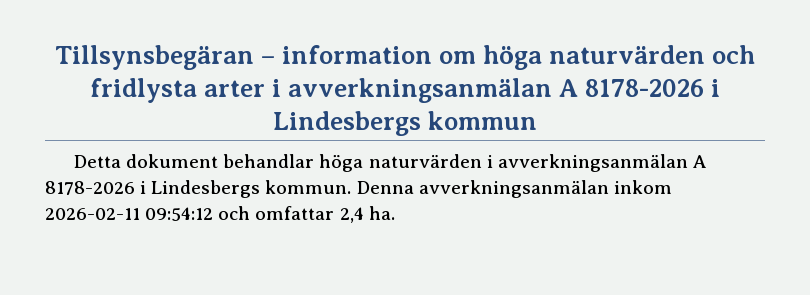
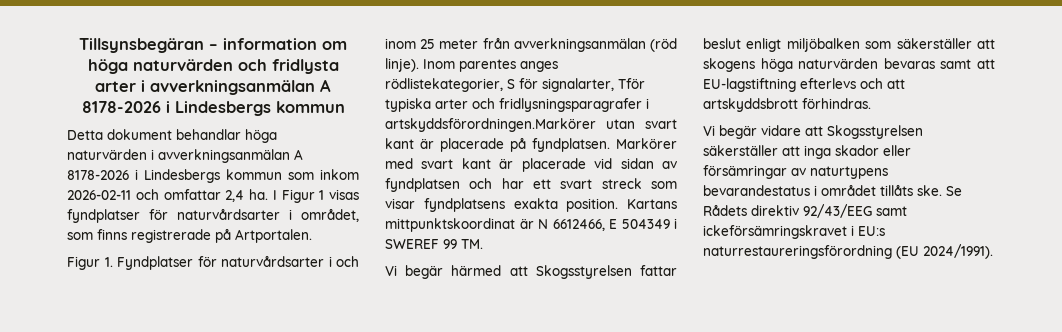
- Detta dokument behandlar höga naturvärden i avverkningsanmälan A 8178-2026 i Lindesbergs kommun. Denna avverkningsanmälan inkom 2026-02-11 09:54:12 och omfattar 2,4 ha.
+ Detta dokument behandlar höga naturvärden i avverkningsanmälan A 8178-2026 i Lindesbergs kommun som inkom 2026-02-11 och omfattar 2,4 ha.
+ I Figur 1 visas fyndplatser för naturvårdsarter i området, som finns registrerade på Artportalen.
+ Figur 1. Fyndplatser för naturvårdsarter i och inom 25 meter från avverkningsanmälan (röd linje). Inom parentes anges rödlistekategorier, S för signalarter, Tför typiska arter och fridlysningsparagrafer i artskyddsförordningen.Markörer utan svart kant är placerade på fyndplatsen. Markörer med svart kant är placerade vid sidan av fyndplatsen och har ett svart streck som visar fyndplatsens exakta position. Kartans mittpunktskoordinat är N 6612466, E 504349 i SWEREF 99 TM.
+ Vi begär härmed att Skogsstyrelsen fattar beslut enligt miljöbalken som säkerställer att skogens höga naturvärden bevaras samt att EU-lagstiftning efterlevs och att artskyddsbrott förhindras.
+ Vi begär vidare att Skogsstyrelsen säkerställer att inga skador eller försämringar av naturtypens bevarandestatus i området tillåts ske. Se Rådets direktiv 92/43/EEG samt ickeförsämringskravet i EU:s naturrestaureringsförordning (EU 2024/1991).

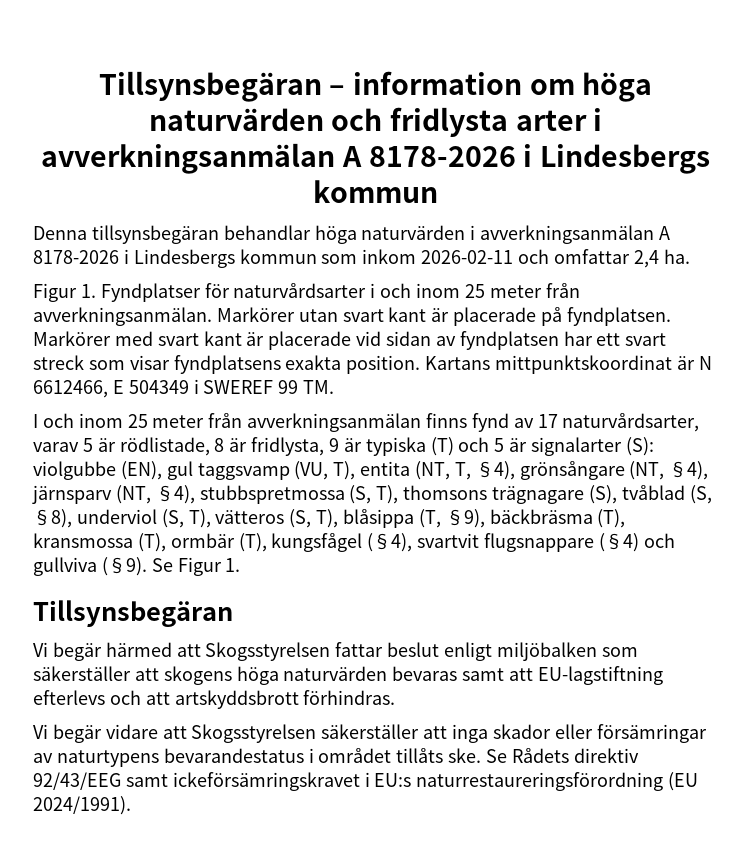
- Detta dokument behandlar höga naturvärden i avverkningsanmälan A 8178-2026 i Lindesbergs kommun som inkom 2026-02-11 och omfattar 2,4 ha. I Figur 1 visas fyndplatser för naturvårdsarter i området, som finns registrerade på Artportalen.
+ Denna tillsynsbegäran behandlar höga naturvärden i avverkningsanmälan A 8178-2026 i Lindesbergs kommun som inkom 2026-02-11 och omfattar 2,4 ha.
- Figur 1. Fyndplatser för naturvårdsarter i och inom 25 meter från avverkningsanmälan (röd linje). Inom parentes anges rödlistekategorier, S för signalarter, Tför typiska arter och fridlysningsparagrafer i artskyddsförordningen.Markörer utan svart kant är placerade på fyndplatsen.
+ Figur 1. Fyndplatser för naturvårdsarter i och inom 25 meter från avverkningsanmälan. Markörer utan svart kant är placerade på fyndplatsen.
- Markörer med svart kant är placerade vid sidan av fyndplatsen och har ett svart streck som visar fyndplatsens exakta position.
+ Markörer med svart kant är placerade vid sidan av fyndplatsen har ett svart streck som visar fyndplatsens exakta position.
+ I och inom 25 meter från avverkningsanmälan finns fynd av 17 naturvårdsarter, varav 5 är rödlistade, 8 är fridlysta, 9 är typiska (T) och 5 är signalarter (S): violgubbe (EN), gul taggsvamp (VU, T), entita (NT, T, §4), grönsångare (NT, §4), järnsparv (NT, §4), stubbspretmossa (S, T), thomsons trägnagare (S), tvåblad (S, §8), underviol (S, T), vätteros (S, T), blåsippa (T, §9), bäckbräsma (T), kransmossa (T), ormbär (T), kungsfågel (§4), svartvit flugsnappare (§4) och gullviva (§9). Se Figur 1.
+ Tillsynsbegäran

